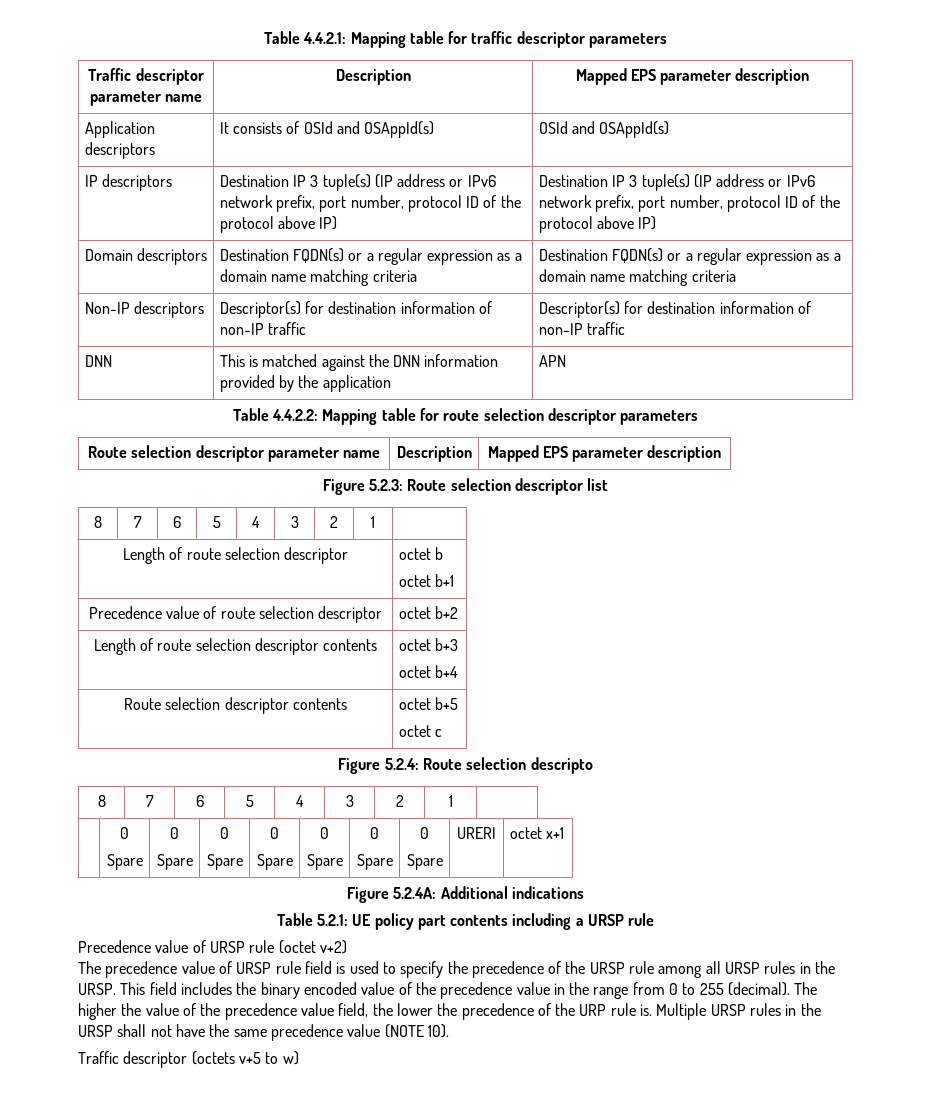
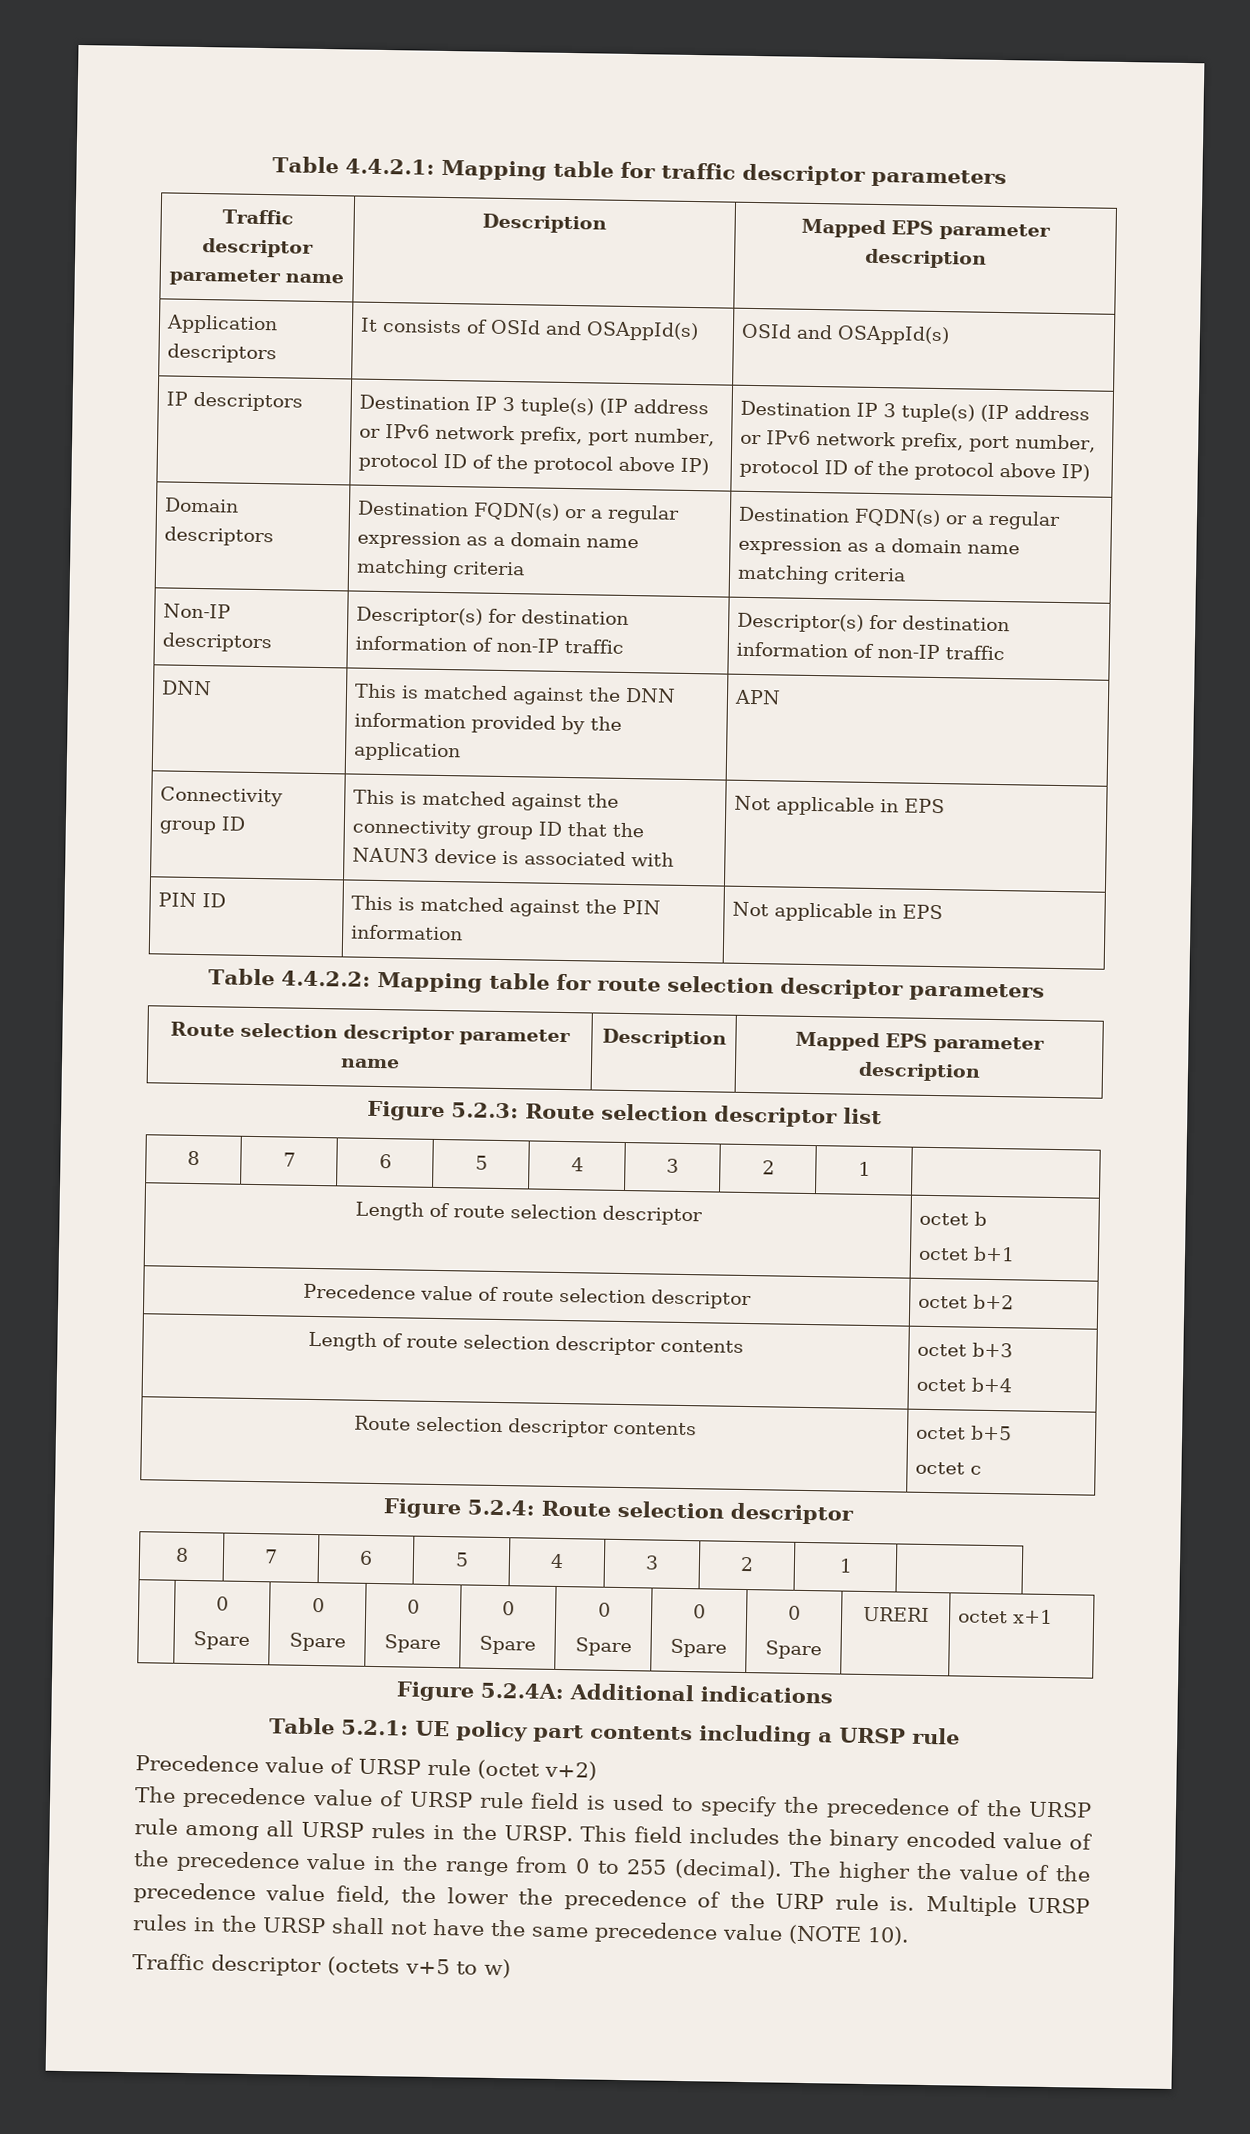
+ Connectivity group ID | This is matched against the connectivity group ID that the NAUN3 device is associated with | Not applicable in EPS
+ PIN ID | This is matched against the PIN information | Not applicable in EPS
- Figure 5.2.4: Route selection descripto
+ Figure 5.2.4: Route selection descriptor

